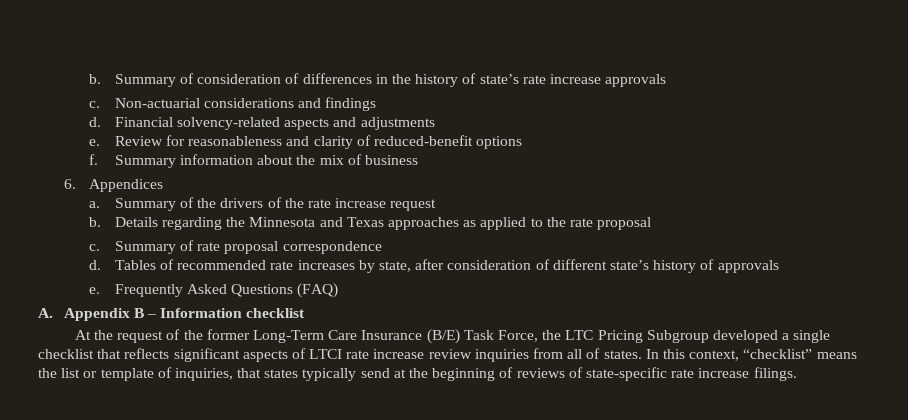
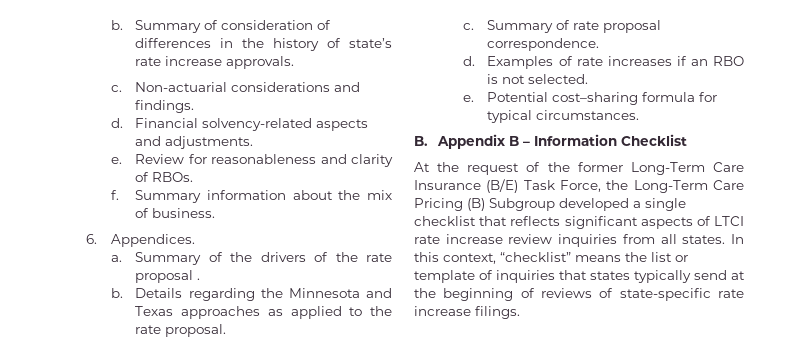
- Summary of consideration of differences in the history of state’s rate increase approvals
+ Summary of consideration of differences in the history of state’s rate increase approvals.
- Non-actuarial considerations and findings
+ Non-actuarial considerations and findings.
- Financial solvency-related aspects and adjustments
+ Financial solvency-related aspects and adjustments.
- Review for reasonableness and clarity of reduced-benefit options
+ Review for reasonableness and clarity of RBOs.
- Summary information about the mix of business
+ Summary information about the mix of business.
- 6. Appendices
+ 6. Appendices.
- Summary of the drivers of the rate increase request
+ Summary of the drivers of the rate proposal .
- Details regarding the Minnesota and Texas approaches as applied to the rate proposal
+ Details regarding the Minnesota and Texas approaches as applied to the rate proposal.
- Summary of rate proposal correspondence
- d. Tables of recommended rate increases by state, after consideration of different state’s history of approvals
- e. Frequently Asked Questions (FAQ)
- A. Appendix B – Information checklist
+ Summary of rate proposal correspondence.
+ d. Examples of rate increases if an RBO is not selected.
+ e. Potential cost–sharing formula for typical circumstances.
+ B. Appendix B – Information Checklist
- At the request of the former Long-Term Care Insurance (B/E) Task Force, the LTC Pricing Subgroup developed a single checklist that reflects significant aspects of LTCI rate increase review inquiries from all of states.
+ At the request of the former Long-Term Care Insurance (B/E) Task Force, the Long-Term Care Pricing (B) Subgroup developed a single checklist that reflects significant aspects of LTCI rate increase review inquiries from all states.
- In this context, “checklist” means the list or template of inquiries, that states typically send at the beginning of reviews of state-specific rate increase filings.
+ In this context, “checklist” means the list or template of inquiries that states typically send at the beginning of reviews of state-specific rate increase filings.

